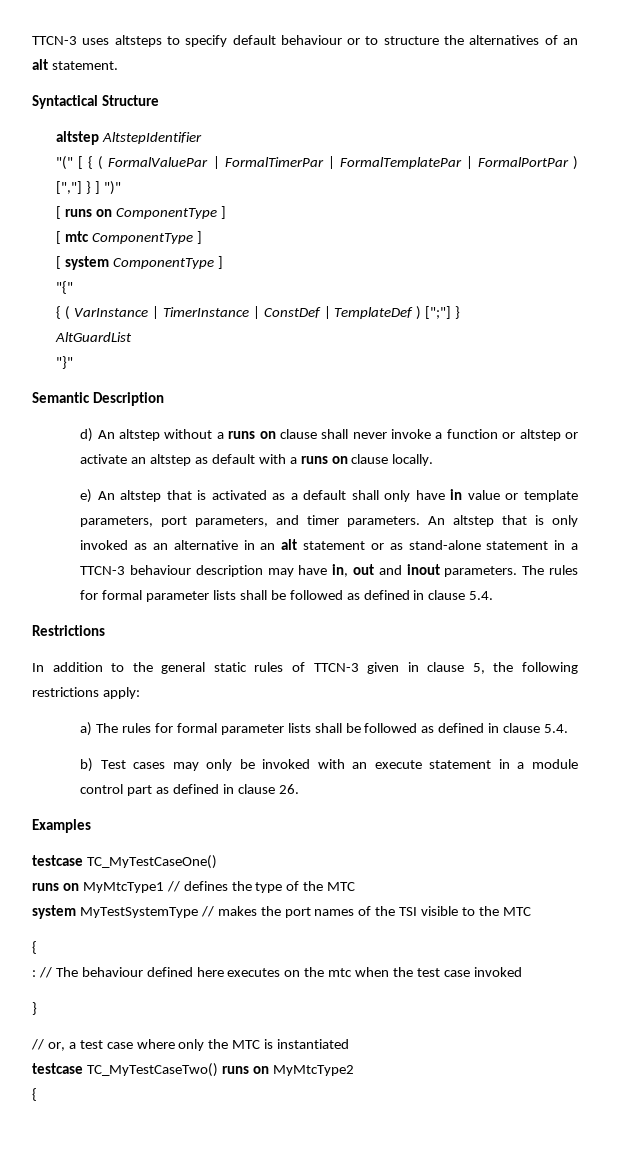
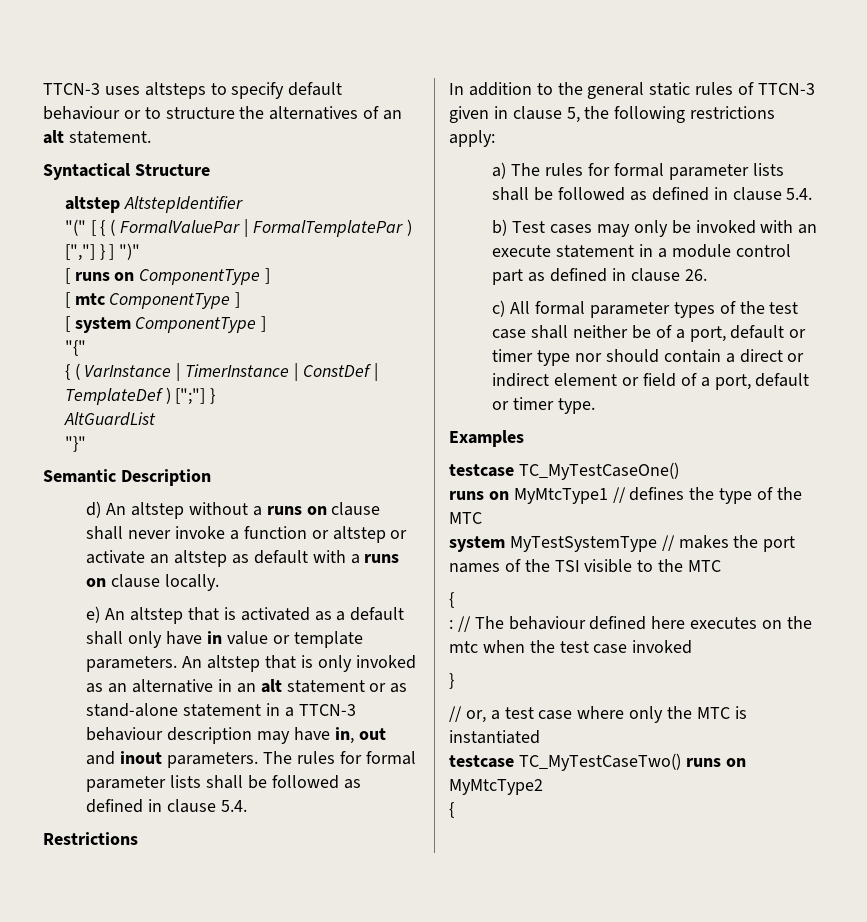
- "(" [ { ( FormalValuePar | FormalTimerPar | FormalTemplatePar | FormalPortPar ) [","] } ] ")"
+ "(" [ { ( FormalValuePar | FormalTemplatePar ) [","] } ] ")"
- e) An altstep that is activated as a default shall only have in value or template parameters, port parameters, and timer parameters.
+ e) An altstep that is activated as a default shall only have in value or template parameters.
+ c) All formal parameter types of the test case shall neither be of a port, default or timer type nor should contain a direct or indirect element or field of a port, default or timer type.

